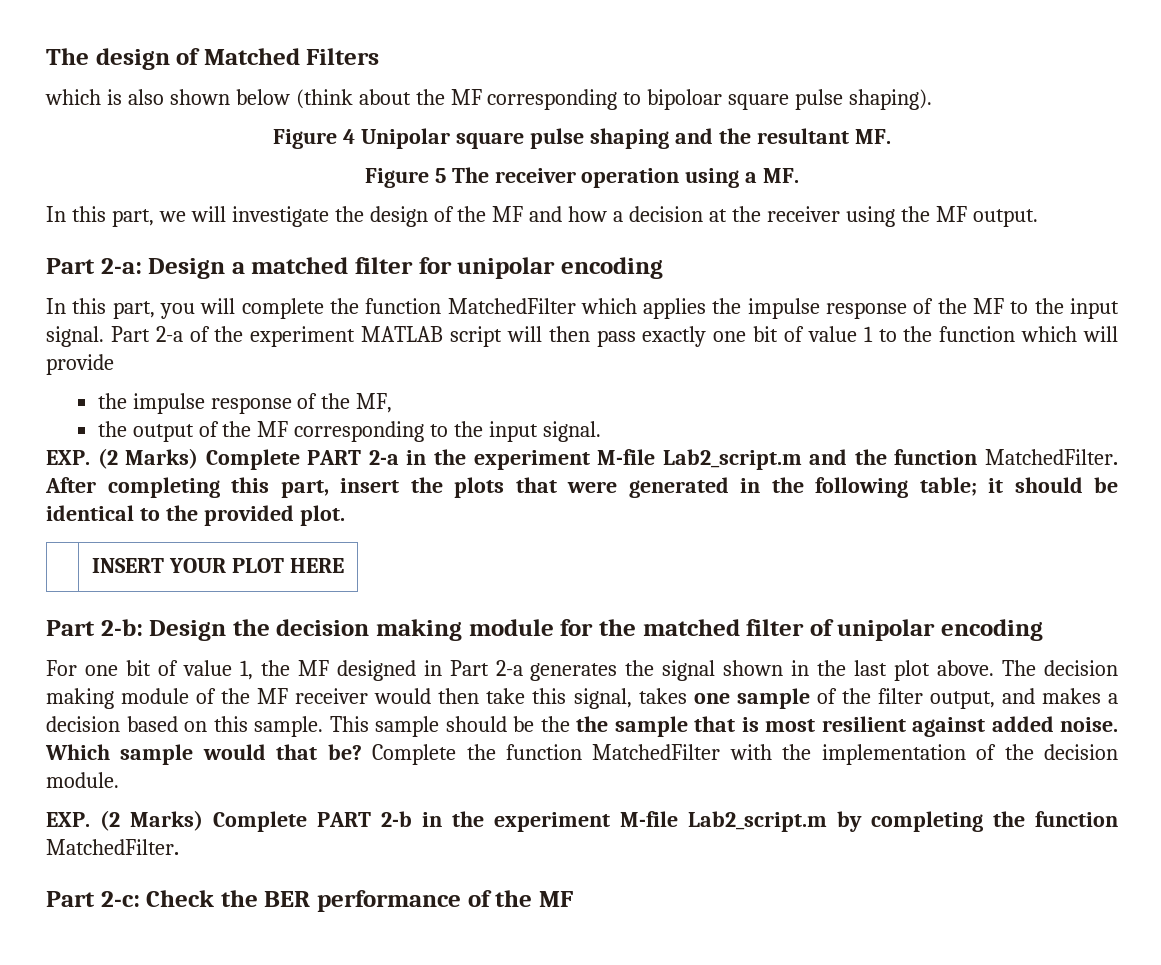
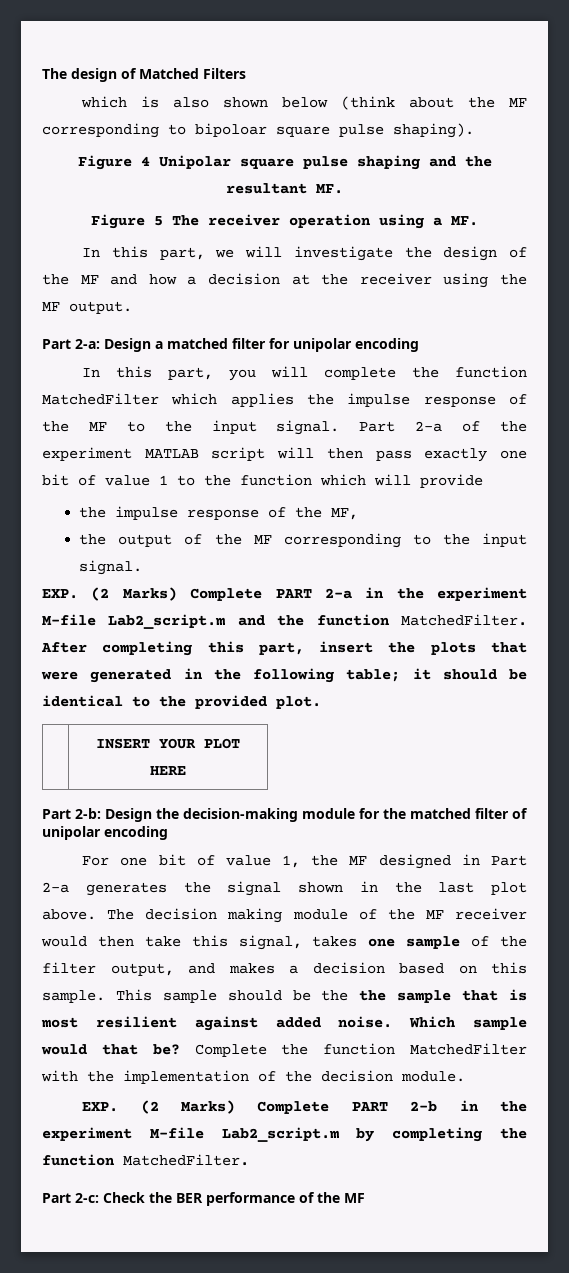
- Part 2-b: Design the decision making module for the matched filter of unipolar encoding
+ Part 2-b: Design the decision-making module for the matched filter of unipolar encoding

